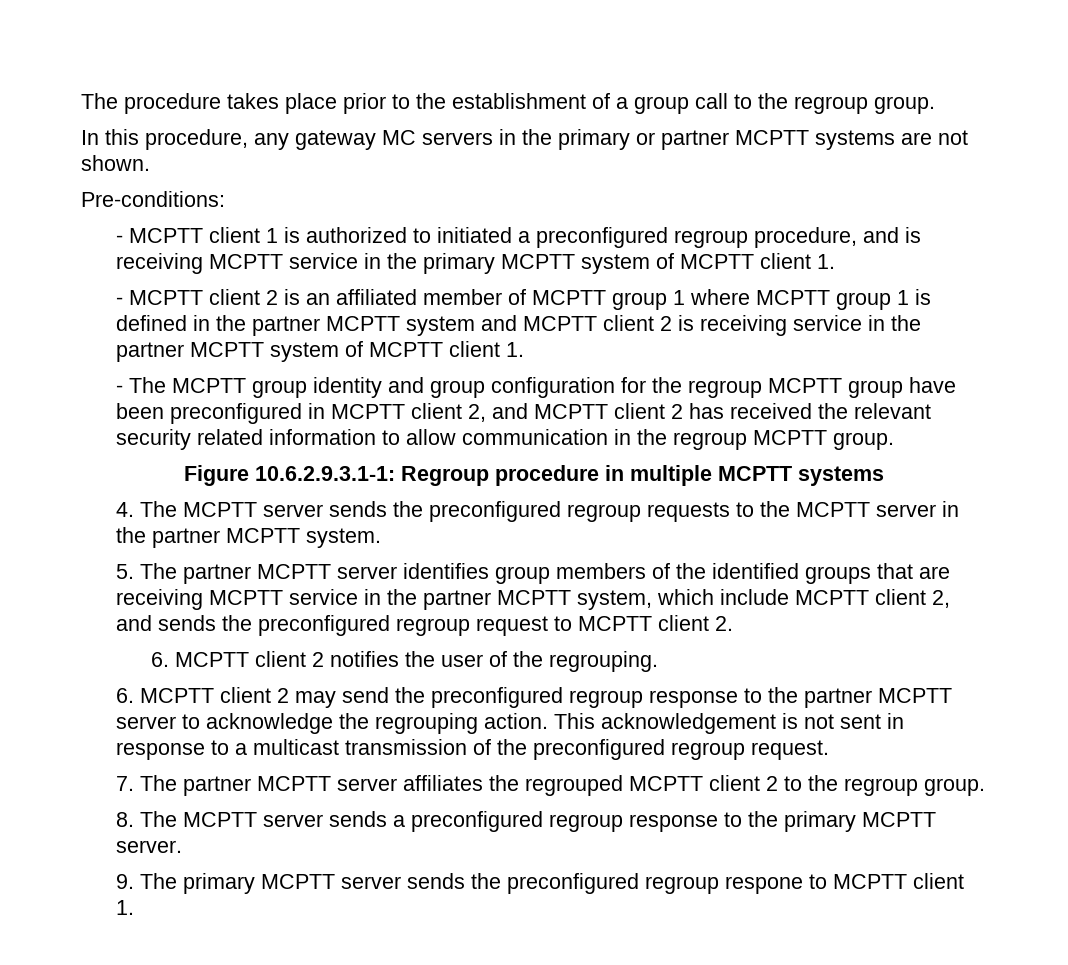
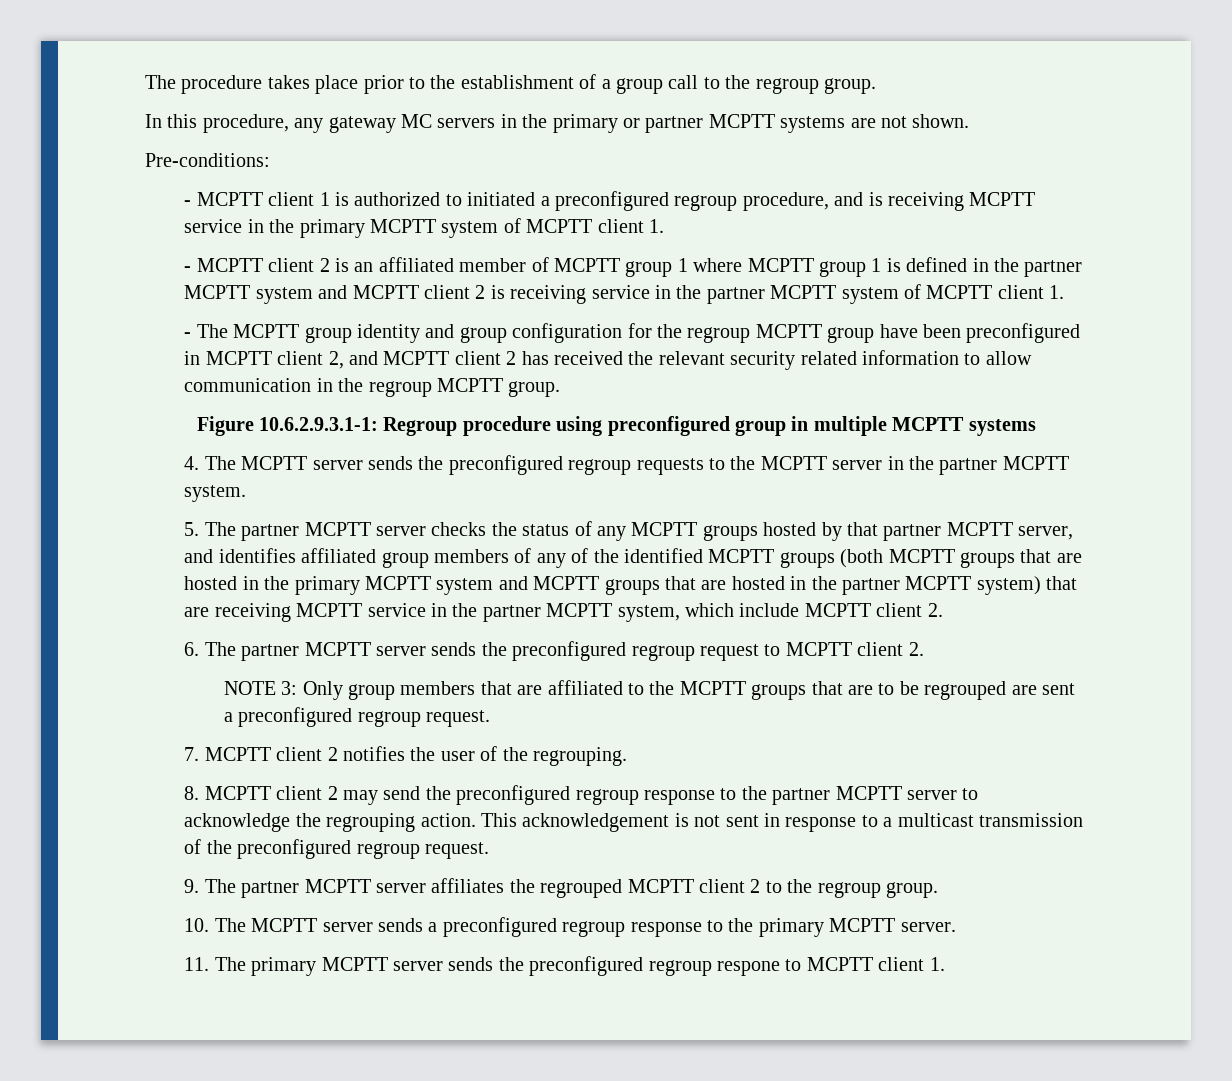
- Figure 10.6.2.9.3.1-1: Regroup procedure in multiple MCPTT systems
+ Figure 10.6.2.9.3.1-1: Regroup procedure using preconfigured group in multiple MCPTT systems
- 5. The partner MCPTT server identifies group members of the identified groups that are receiving MCPTT service in the partner MCPTT system, which include MCPTT client 2, and sends the preconfigured regroup request to MCPTT client 2.
+ 5. The partner MCPTT server checks the status of any MCPTT groups hosted by that partner MCPTT server, and identifies affiliated group members of any of the identified MCPTT groups (both MCPTT groups that are hosted in the primary MCPTT system and MCPTT groups that are hosted in the partner MCPTT system) that are receiving MCPTT service in the partner MCPTT system, which include MCPTT client 2.
+ 6. The partner MCPTT server sends the preconfigured regroup request to MCPTT client 2.
- 6. MCPTT client 2 notifies the user of the regrouping.
+ NOTE 3: Only group members that are affiliated to the MCPTT groups that are to be regrouped are sent a preconfigured regroup request.
+ 7. MCPTT client 2 notifies the user of the regrouping.
- 6. MCPTT client 2 may send the preconfigured regroup response to the partner MCPTT server to acknowledge the regrouping action.
+ 8. MCPTT client 2 may send the preconfigured regroup response to the partner MCPTT server to acknowledge the regrouping action.
- 7. The partner MCPTT server affiliates the regrouped MCPTT client 2 to the regroup group.
+ 9. The partner MCPTT server affiliates the regrouped MCPTT client 2 to the regroup group.
- 8. The MCPTT server sends a preconfigured regroup response to the primary MCPTT server.
+ 10. The MCPTT server sends a preconfigured regroup response to the primary MCPTT server.
- 9. The primary MCPTT server sends the preconfigured regroup respone to MCPTT client 1.
+ 11. The primary MCPTT server sends the preconfigured regroup respone to MCPTT client 1.

